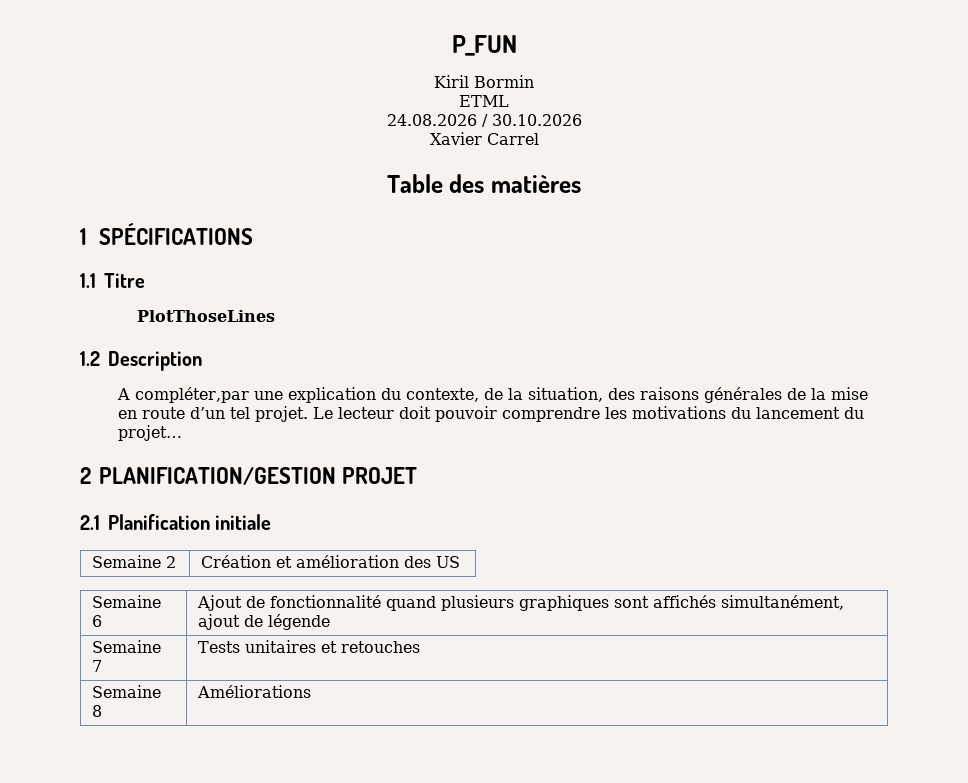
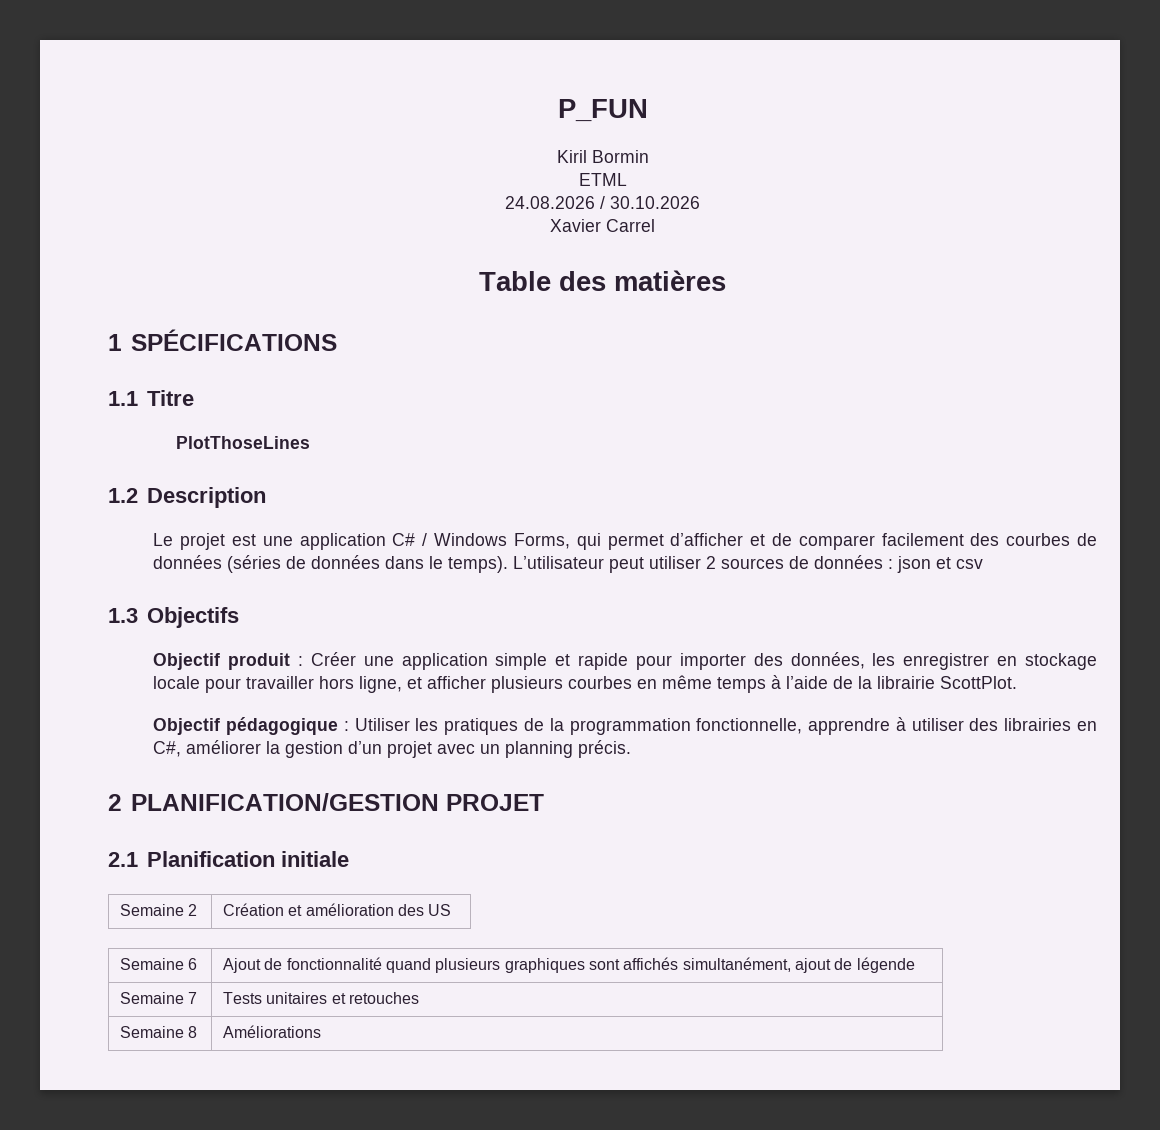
- A compléter,par une explication du contexte, de la situation, des raisons générales de la mise en route d’un tel projet. Le lecteur doit pouvoir comprendre les motivations du lancement du projet…
+ Le projet est une application C# / Windows Forms, qui permet d’afficher et de comparer facilement des courbes de données (séries de données dans le temps). L’utilisateur peut utiliser 2 sources de données : json et csv
+ 1.3 Objectifs
+ Objectif produit : Créer une application simple et rapide pour importer des données, les enregistrer en stockage locale pour travailler hors ligne, et afficher plusieurs courbes en même temps à l’aide de la librairie ScottPlot.
+ Objectif pédagogique : Utiliser les pratiques de la programmation fonctionnelle, apprendre à utiliser des librairies en C#, améliorer la gestion d’un projet avec un planning précis.

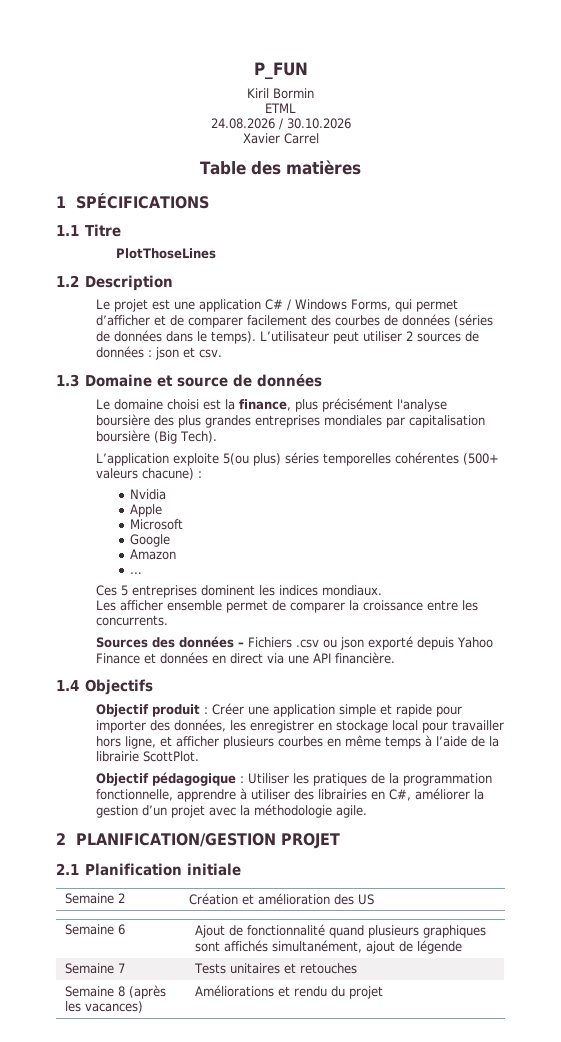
- L’utilisateur peut utiliser 2 sources de données : json et csv
- 1.3 Objectifs
+ L’utilisateur peut utiliser 2 sources de données : json et csv.
+ 1.3 Domaine et source de données
+ Le domaine choisi est la finance, plus précisément l'analyse boursière des plus grandes entreprises mondiales par capitalisation boursière (Big Tech).
+ L’application exploite 5(ou plus) séries temporelles cohérentes (500+ valeurs chacune) :
+ Nvidia
+ Apple
+ Microsoft
+ Google
+ Amazon
+ …
+ Ces 5 entreprises dominent les indices mondiaux.
+ Les afficher ensemble permet de comparer la croissance entre les concurrents.
+ Sources des données – Fichiers .csv ou json exporté depuis Yahoo Finance et données en direct via une API financière.
+ 1.4 Objectifs
- Objectif produit : Créer une application simple et rapide pour importer des données, les enregistrer en stockage locale pour travailler hors ligne, et afficher plusieurs courbes en même temps à l’aide de la librairie ScottPlot.
+ Objectif produit : Créer une application simple et rapide pour importer des données, les enregistrer en stockage local pour travailler hors ligne, et afficher plusieurs courbes en même temps à l’aide de la librairie ScottPlot.
- Objectif pédagogique : Utiliser les pratiques de la programmation fonctionnelle, apprendre à utiliser des librairies en C#, améliorer la gestion d’un projet avec un planning précis.
+ Objectif pédagogique : Utiliser les pratiques de la programmation fonctionnelle, apprendre à utiliser des librairies en C#, améliorer la gestion d’un projet avec la méthodologie agile.
- Semaine 8 | Améliorations
+ Semaine 8 (après les vacances) | Améliorations et rendu du projet

